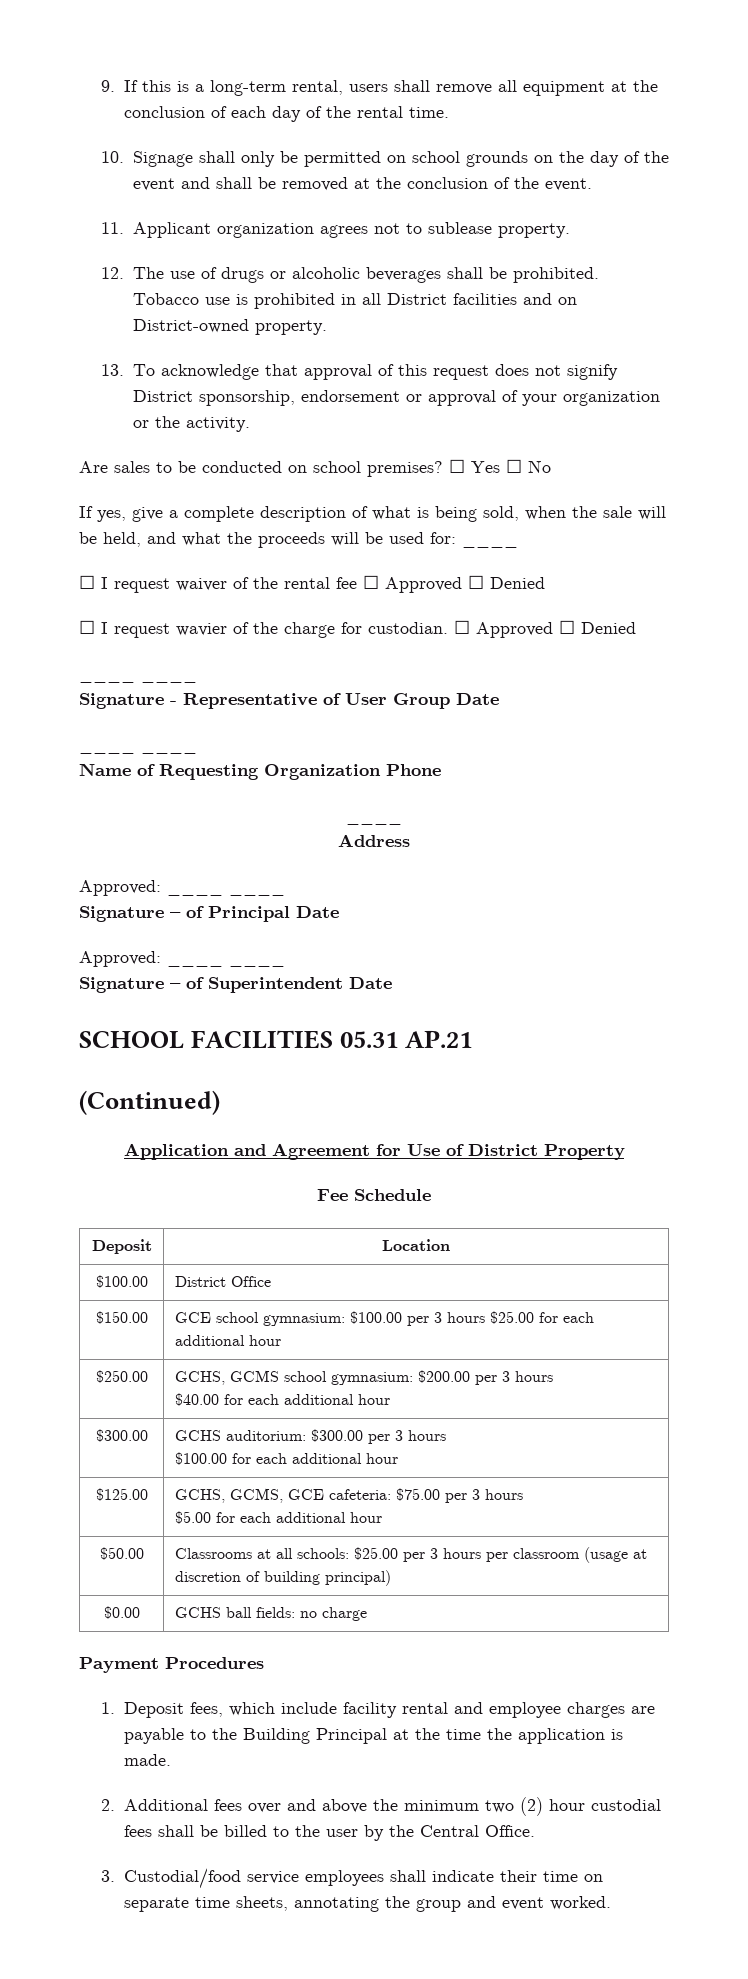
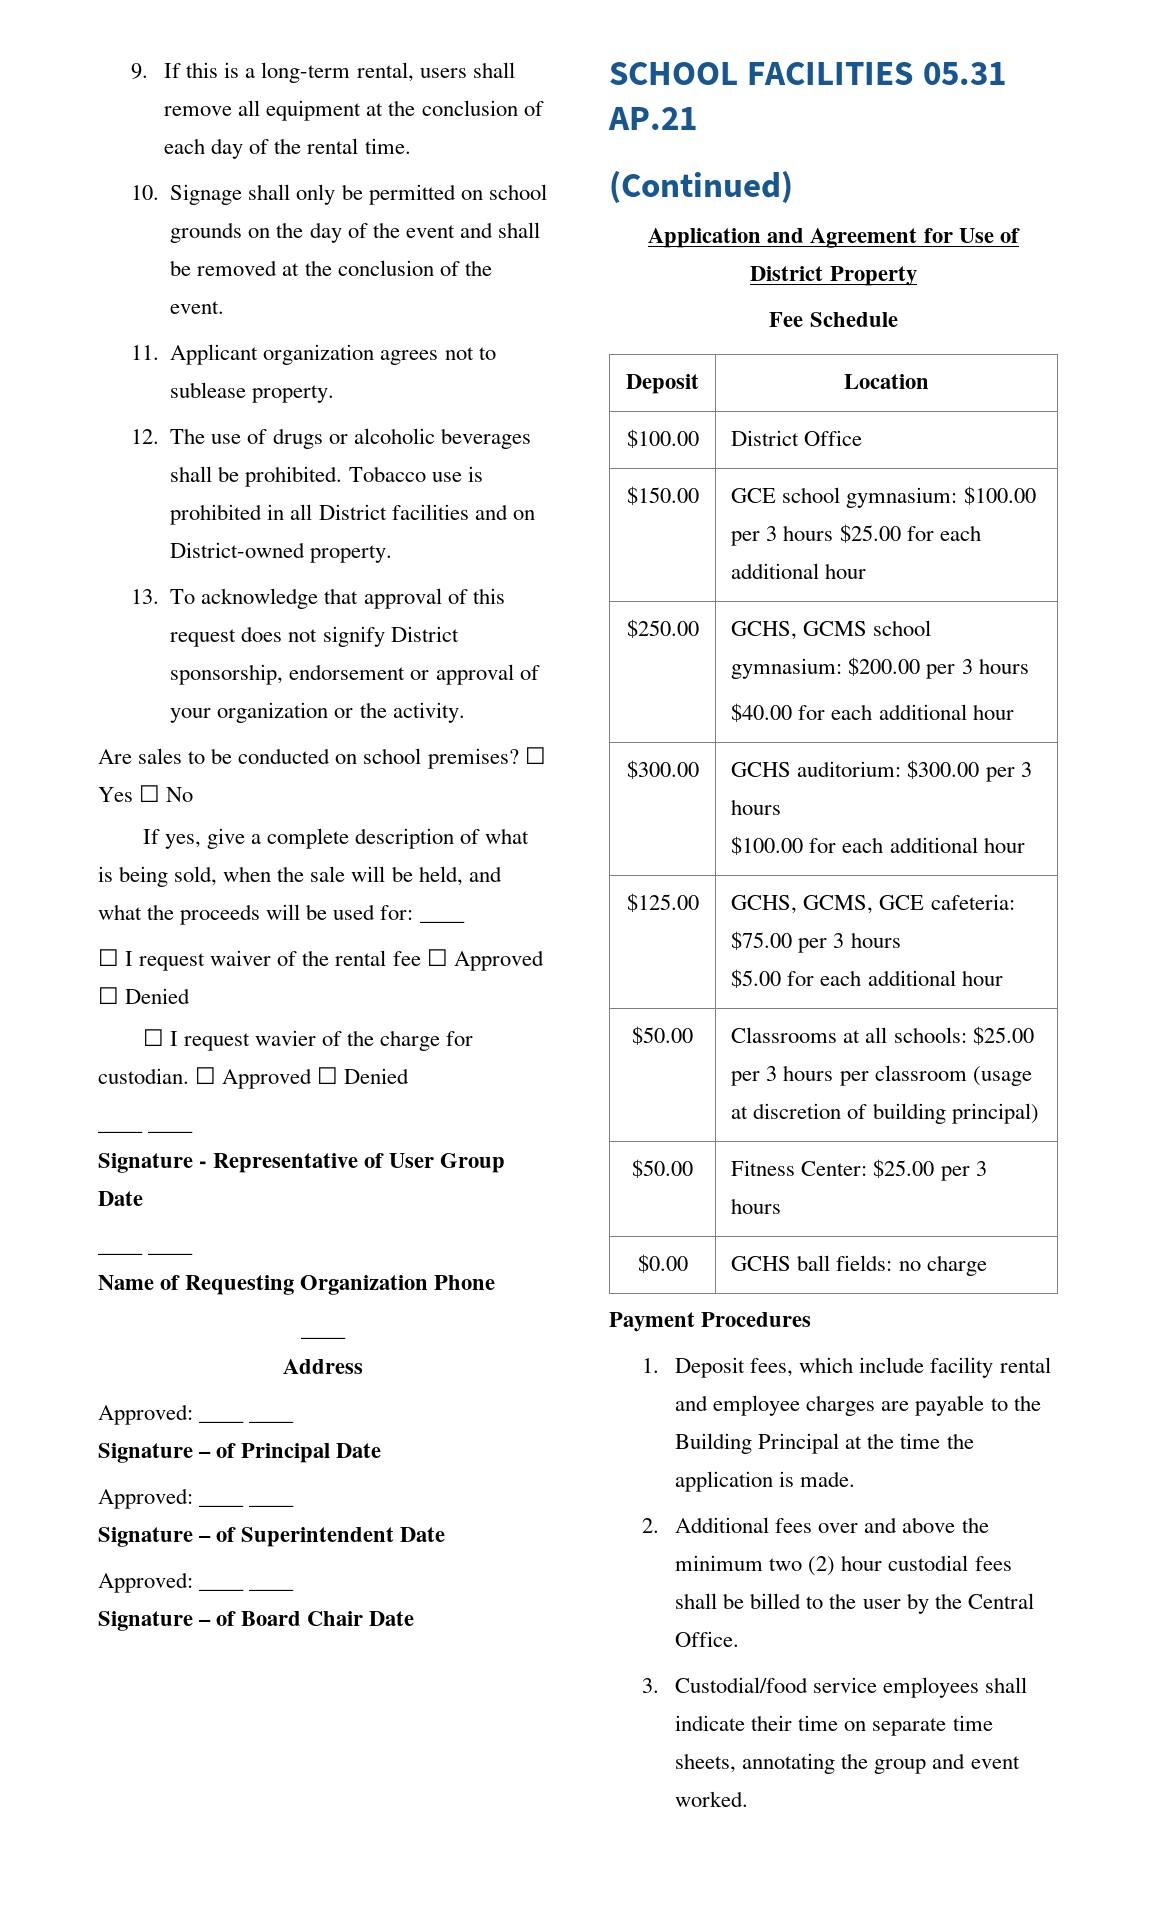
  Signature – of Superintendent Date
+ Approved: ____ ____
+ Signature – of Board Chair Date
+ $50.00 | Fitness Center: $25.00 per 3 hours

